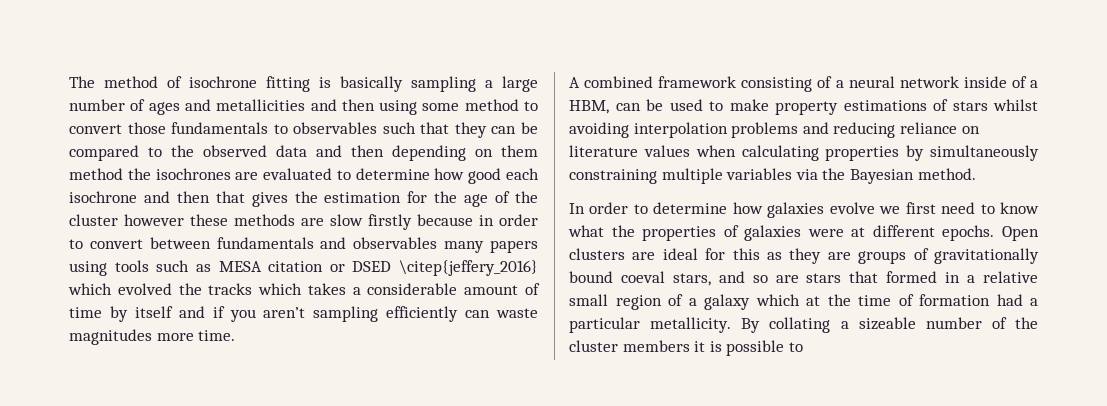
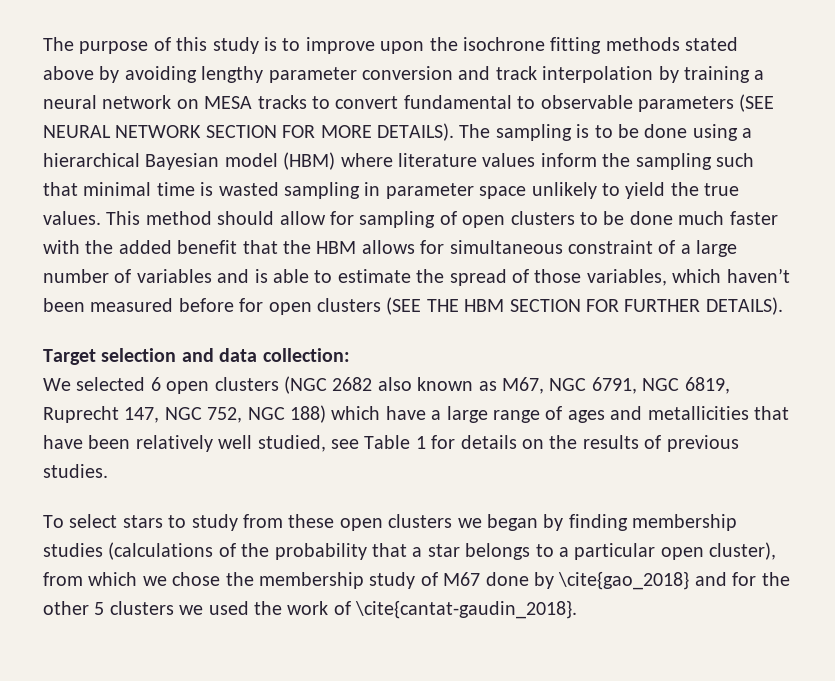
- The method of isochrone fitting is basically sampling a large number of ages and metallicities and then using some method to convert those fundamentals to observables such that they can be compared to the observed data and then depending on them method the isochrones are evaluated to determine how good each isochrone and then that gives the estimation for the age of the cluster however these methods are slow firstly because in order to convert between fundamentals and observables many papers using tools such as MESA citation or DSED \citep{jeffery_2016} which evolved the tracks which takes a considerable amount of time by itself and if you aren’t sampling efficiently can waste magnitudes more time.
- A combined framework consisting of a neural network inside of a HBM, can be used to make property estimations of stars whilst avoiding interpolation problems and reducing reliance on literature values when calculating properties by simultaneously constraining multiple variables via the Bayesian method.
- In order to determine how galaxies evolve we first need to know what the properties of galaxies were at different epochs. Open clusters are ideal for this as they are groups of gravitationally bound coeval stars, and so are stars that formed in a relative small region of a galaxy which at the time of formation had a particular metallicity. By collating a sizeable number of the cluster members it is possible to
+ The purpose of this study is to improve upon the isochrone fitting methods stated above by avoiding lengthy parameter conversion and track interpolation by training a neural network on MESA tracks to convert fundamental to observable parameters (SEE NEURAL NETWORK SECTION FOR MORE DETAILS). The sampling is to be done using a hierarchical Bayesian model (HBM) where literature values inform the sampling such that minimal time is wasted sampling in parameter space unlikely to yield the true values. This method should allow for sampling of open clusters to be done much faster with the added benefit that the HBM allows for simultaneous constraint of a large number of variables and is able to estimate the spread of those variables, which haven’t been measured before for open clusters (SEE THE HBM SECTION FOR FURTHER DETAILS).
+ Target selection and data collection:
+ We selected 6 open clusters (NGC 2682 also known as M67, NGC 6791, NGC 6819, Ruprecht 147, NGC 752, NGC 188) which have a large range of ages and metallicities that have been relatively well studied, see Table 1 for details on the results of previous studies.
+ To select stars to study from these open clusters we began by finding membership studies (calculations of the probability that a star belongs to a particular open cluster), from which we chose the membership study of M67 done by \cite{gao_2018} and for the other 5 clusters we used the work of \cite{cantat-gaudin_2018}.

